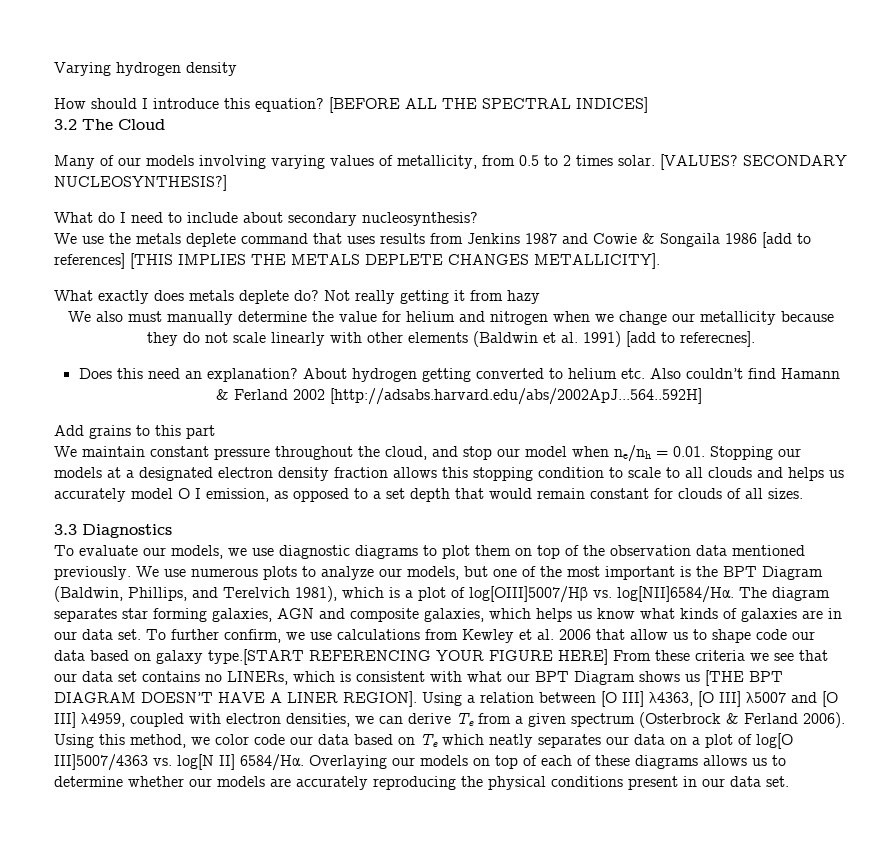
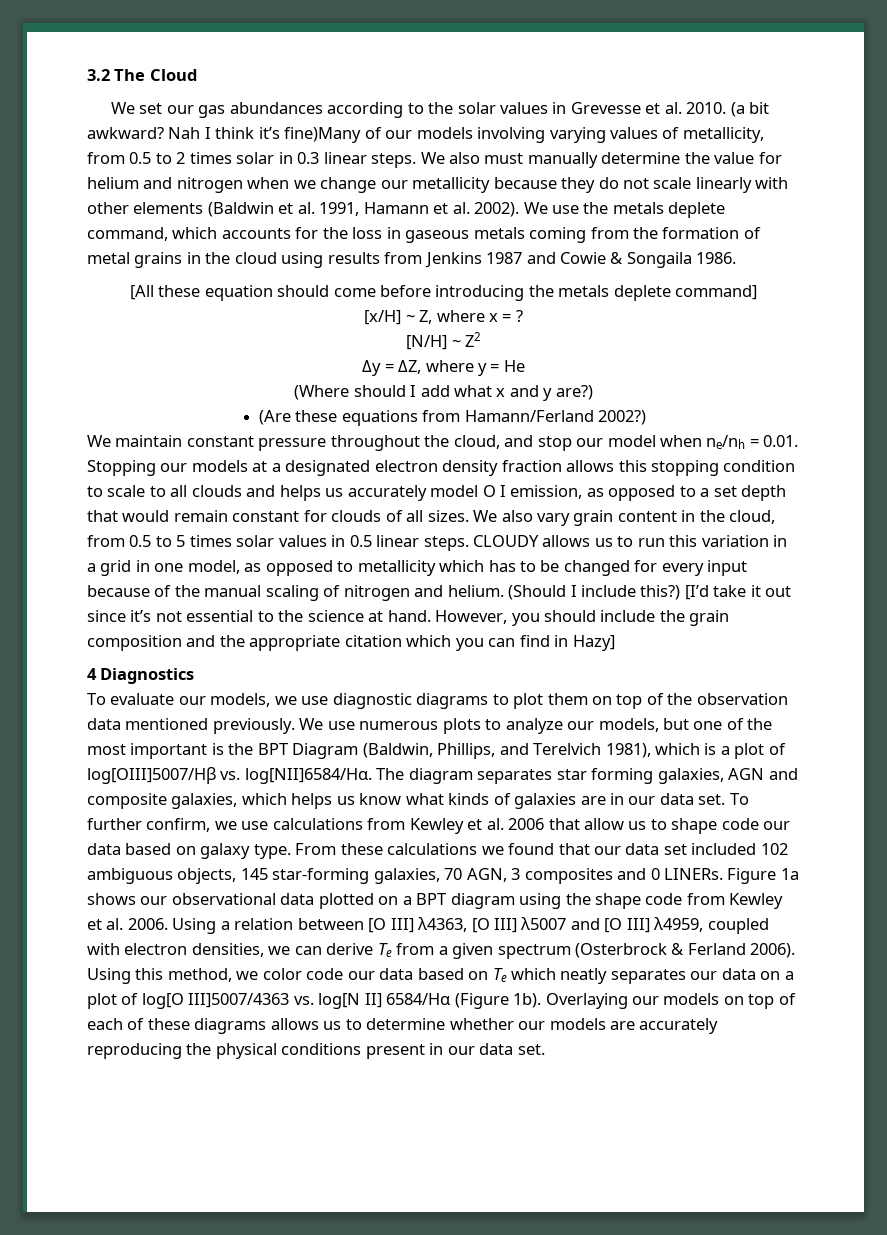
- Varying hydrogen density
- How should I introduce this equation? [BEFORE ALL THE SPECTRAL INDICES]
  3.2 The Cloud
- Many of our models involving varying values of metallicity, from 0.5 to 2 times solar. [VALUES? SECONDARY NUCLEOSYNTHESIS?]
- What do I need to include about secondary nucleosynthesis?
- We use the metals deplete command that uses results from Jenkins 1987 and Cowie & Songaila 1986 [add to references] [THIS IMPLIES THE METALS DEPLETE CHANGES METALLICITY].
- What exactly does metals deplete do? Not really getting it from hazy
- We also must manually determine the value for helium and nitrogen when we change our metallicity because they do not scale linearly with other elements (Baldwin et al. 1991) [add to referecnes].
- Does this need an explanation? About hydrogen getting converted to helium etc. Also couldn’t find Hamann & Ferland 2002 [http://adsabs.harvard.edu/abs/2002ApJ...564..592H]
- Add grains to this part
+ We set our gas abundances according to the solar values in Grevesse et al. 2010. (a bit awkward? Nah I think it’s fine)Many of our models involving varying values of metallicity, from 0.5 to 2 times solar in 0.3 linear steps. We also must manually determine the value for helium and nitrogen when we change our metallicity because they do not scale linearly with other elements (Baldwin et al. 1991, Hamann et al. 2002). We use the metals deplete command, which accounts for the loss in gaseous metals coming from the formation of metal grains in the cloud using results from Jenkins 1987 and Cowie & Songaila 1986.
+ [All these equation should come before introducing the metals deplete command]
+ [x/H] ~ Z, where x = ?
+ [N/H] ~ Z2
+ Δy = ΔZ, where y = He
+ (Where should I add what x and y are?)
+ (Are these equations from Hamann/Ferland 2002?)
- We maintain constant pressure throughout the cloud, and stop our model when ne/nh = 0.01. Stopping our models at a designated electron density fraction allows this stopping condition to scale to all clouds and helps us accurately model O I emission, as opposed to a set depth that would remain constant for clouds of all sizes.
- 3.3 Diagnostics
+ We maintain constant pressure throughout the cloud, and stop our model when ne/nh = 0.01. Stopping our models at a designated electron density fraction allows this stopping condition to scale to all clouds and helps us accurately model O I emission, as opposed to a set depth that would remain constant for clouds of all sizes. We also vary grain content in the cloud, from 0.5 to 5 times solar values in 0.5 linear steps. CLOUDY allows us to run this variation in a grid in one model, as opposed to metallicity which has to be changed for every input because of the manual scaling of nitrogen and helium. (Should I include this?) [I’d take it out since it’s not essential to the science at hand. However, you should include the grain composition and the appropriate citation which you can find in Hazy]
+ 4 Diagnostics
- To further confirm, we use calculations from Kewley et al. 2006 that allow us to shape code our data based on galaxy type.[START REFERENCING YOUR FIGURE HERE] From these criteria we see that our data set contains no LINERs, which is consistent with what our BPT Diagram shows us [THE BPT DIAGRAM DOESN’T HAVE A LINER REGION].
+ To further confirm, we use calculations from Kewley et al. 2006 that allow us to shape code our data based on galaxy type. From these calculations we found that our data set included 102 ambiguous objects, 145 star-forming galaxies, 70 AGN, 3 composites and 0 LINERs. Figure 1a shows our observational data plotted on a BPT diagram using the shape code from Kewley et al. 2006.
- Using this method, we color code our data based on Te which neatly separates our data on a plot of log[O III]5007/4363 vs. log[N II] 6584/Hα.
+ Using this method, we color code our data based on Te which neatly separates our data on a plot of log[O III]5007/4363 vs. log[N II] 6584/Hα (Figure 1b).

